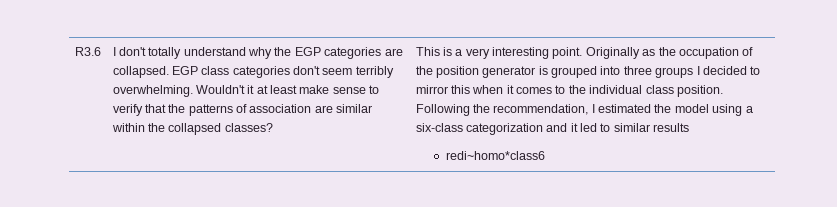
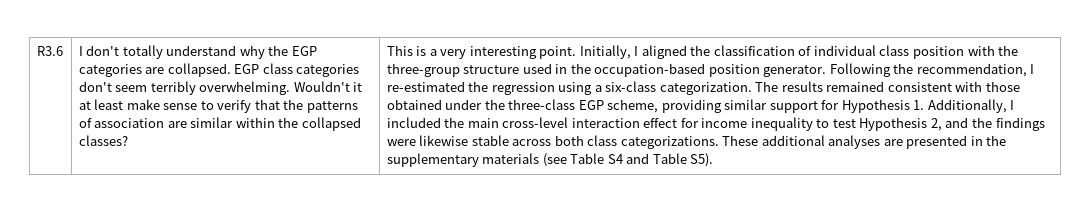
- Originally as the occupation of the position generator is grouped into three groups I decided to mirror this when it comes to the individual class position. Following the recommendation, I estimated the model using a six-class categorization and it led to similar results
- redi~homo*class6
+ Initially, I aligned the classification of individual class position with the three-group structure used in the occupation-based position generator. Following the recommendation, I re-estimated the regression using a six-class categorization. The results remained consistent with those obtained under the three-class EGP scheme, providing similar support for Hypothesis 1. Additionally, I included the main cross-level interaction effect for income inequality to test Hypothesis 2, and the findings were likewise stable across both class categorizations. These additional analyses are presented in the supplementary materials (see Table S4 and Table S5).

